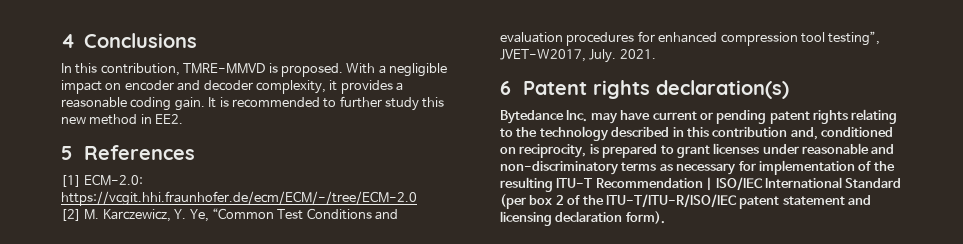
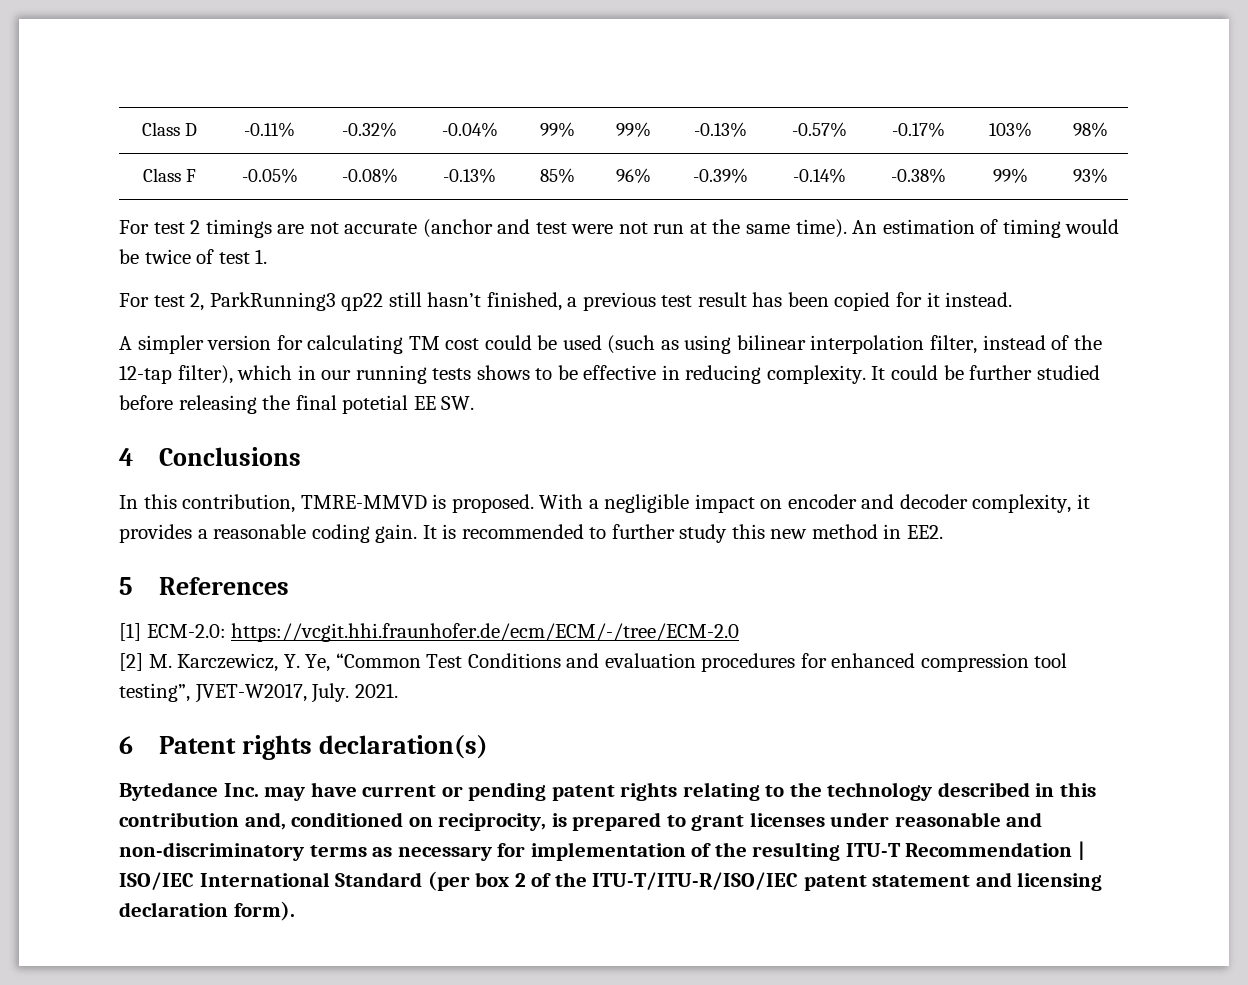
+ Class D | -0.11% | -0.32% | -0.04% | 99% | 99% | -0.13% | -0.57% | -0.17% | 103% | 98%
+ Class F | -0.05% | -0.08% | -0.13% | 85% | 96% | -0.39% | -0.14% | -0.38% | 99% | 93%
+ For test 2 timings are not accurate (anchor and test were not run at the same time). An estimation of timing would be twice of test 1.
+ For test 2, ParkRunning3 qp22 still hasn’t finished, a previous test result has been copied for it instead.
+ A simpler version for calculating TM cost could be used (such as using bilinear interpolation filter, instead of the 12-tap filter), which in our running tests shows to be effective in reducing complexity. It could be further studied before releasing the final potetial EE SW.

